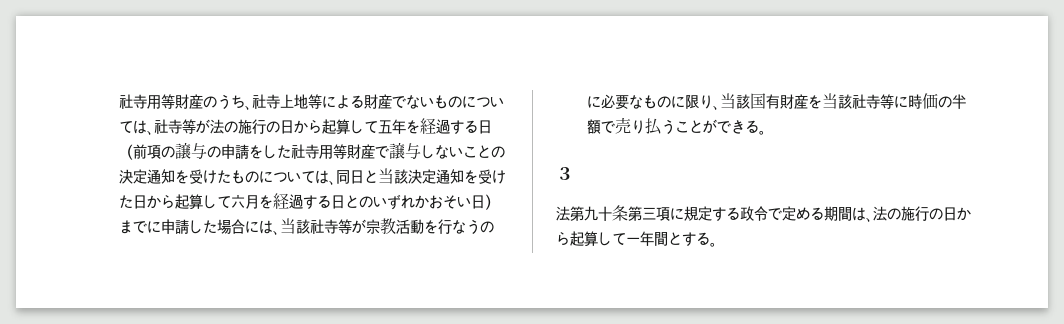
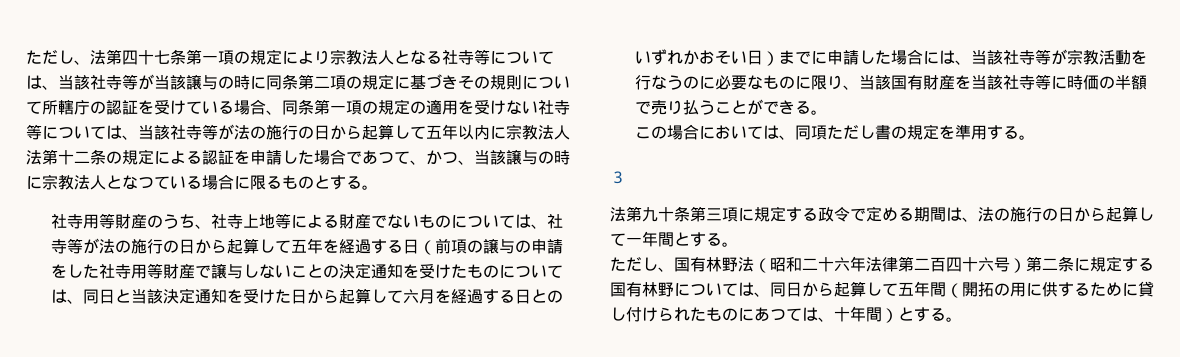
+ ただし、法第四十七条第一項の規定により宗教法人となる社寺等については、当該社寺等が当該譲与の時に同条第二項の規定に基づきその規則について所轄庁の認証を受けている場合、同条第一項の規定の適用を受けない社寺等については、当該社寺等が法の施行の日から起算して五年以内に宗教法人法第十二条の規定による認証を申請した場合であつて、かつ、当該譲与の時に宗教法人となつている場合に限るものとする。
+ この場合においては、同項ただし書の規定を準用する。
+ ただし、国有林野法（昭和二十六年法律第二百四十六号）第二条に規定する国有林野については、同日から起算して五年間（開拓の用に供するために貸し付けられたものにあつては、十年間）とする。

